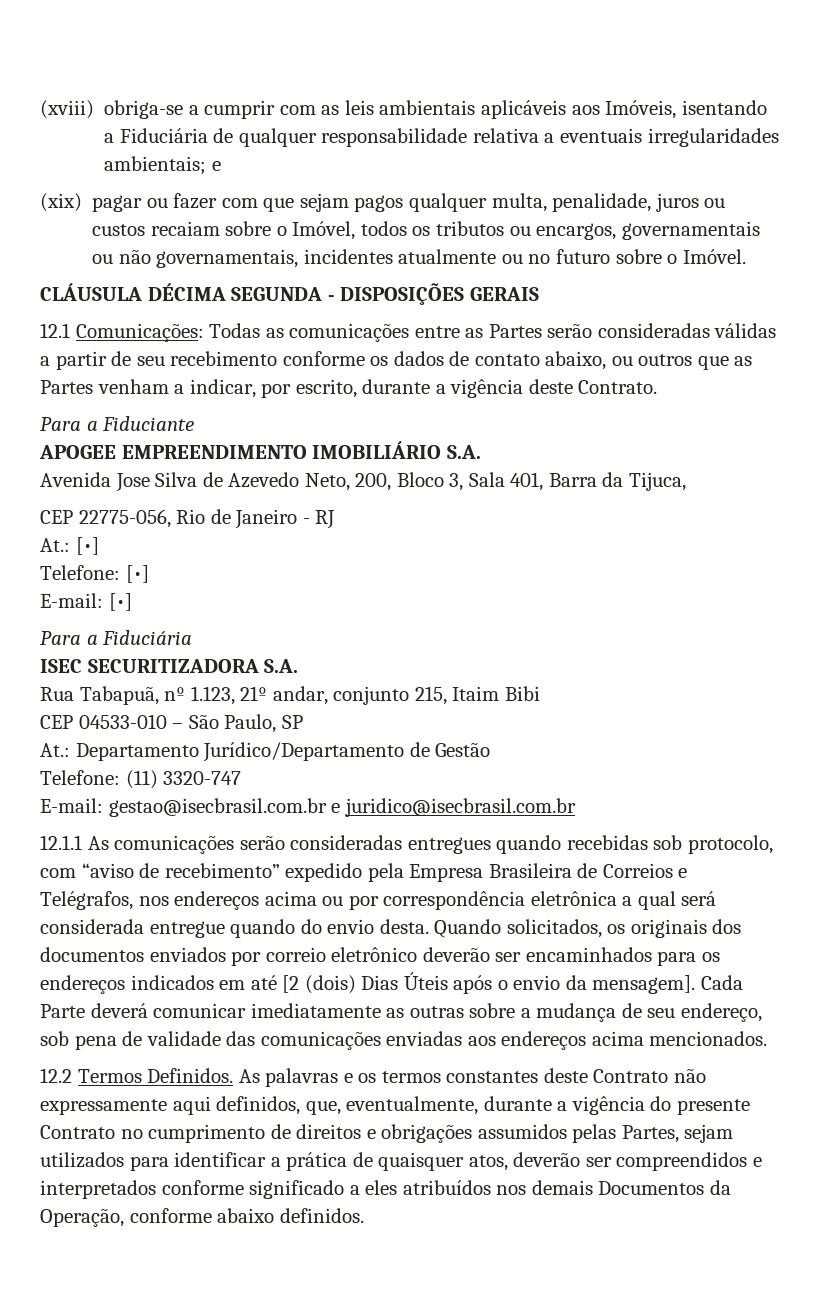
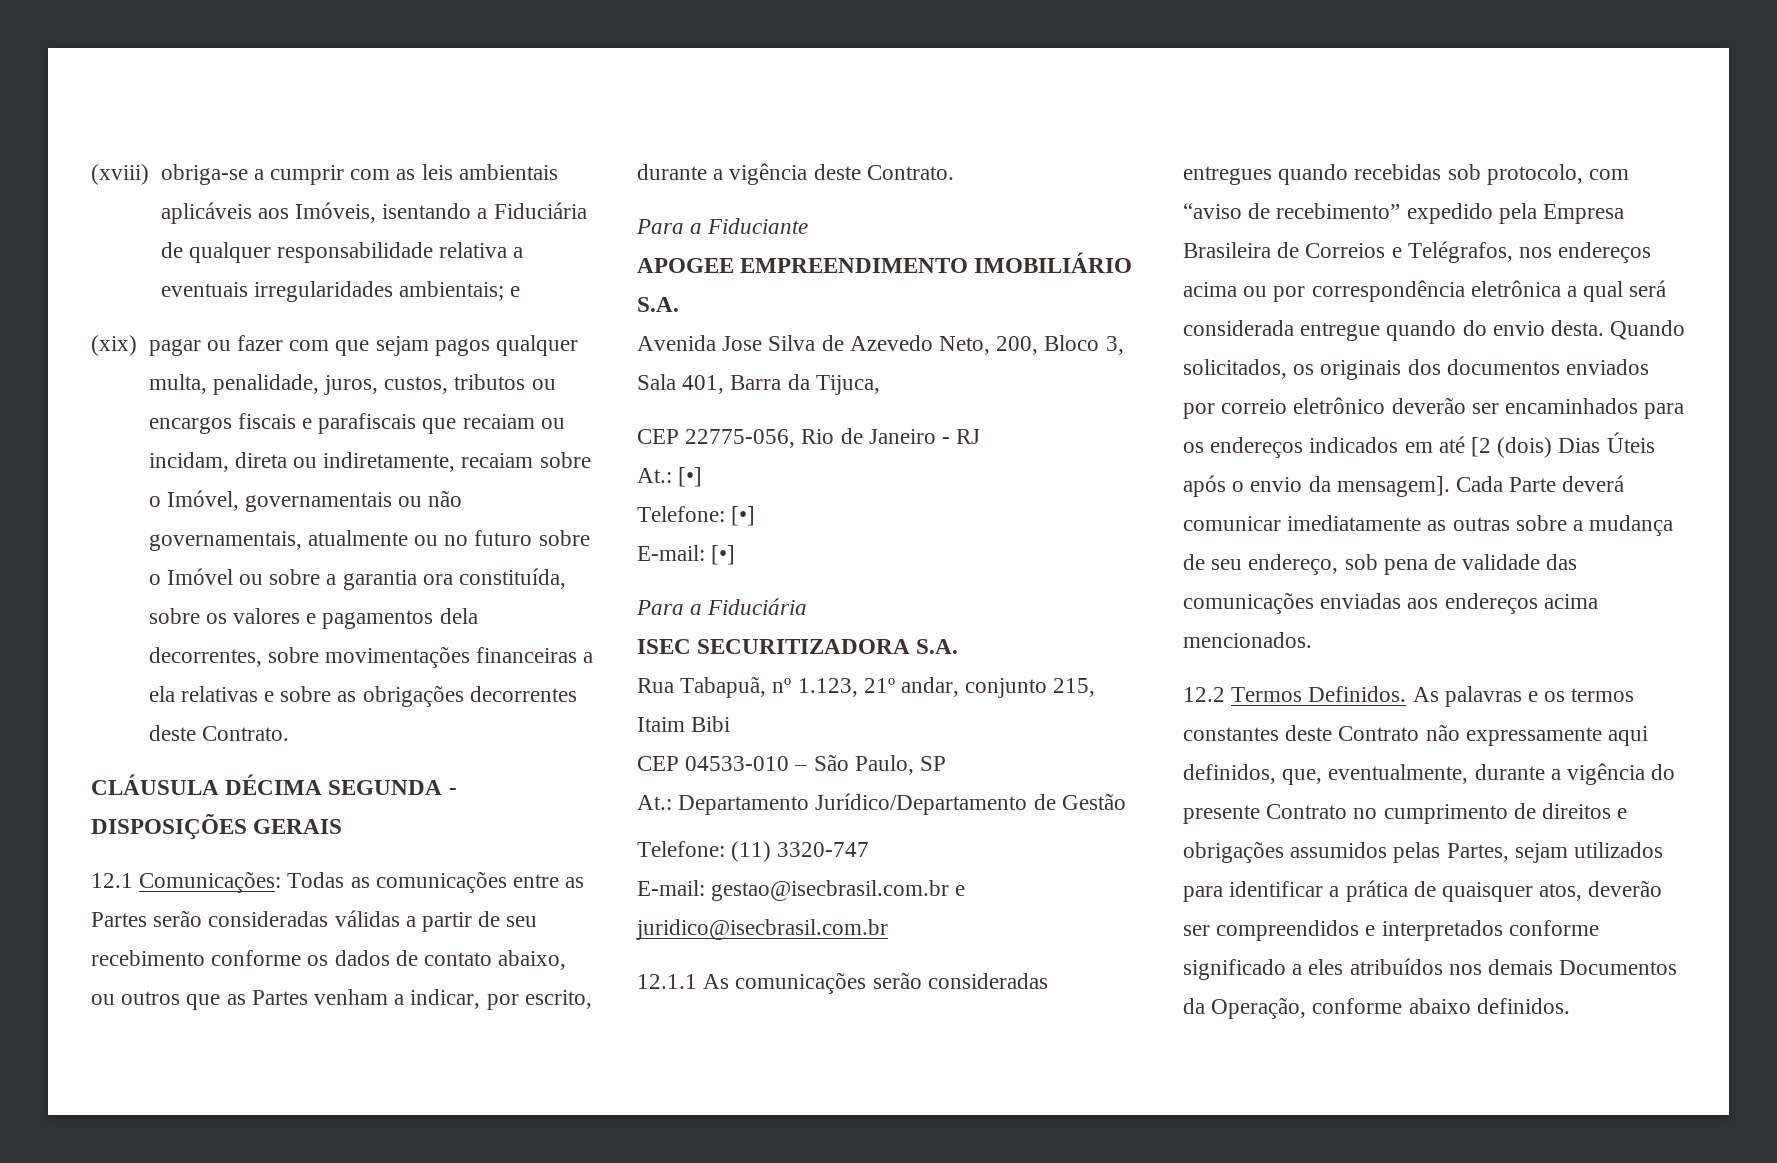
- (xix) pagar ou fazer com que sejam pagos qualquer multa, penalidade, juros ou custos recaiam sobre o Imóvel, todos os tributos ou encargos, governamentais ou não governamentais, incidentes atualmente ou no futuro sobre o Imóvel.
+ (xix) pagar ou fazer com que sejam pagos qualquer multa, penalidade, juros, custos, tributos ou encargos fiscais e parafiscais que recaiam ou incidam, direta ou indiretamente, recaiam sobre o Imóvel, governamentais ou não governamentais, atualmente ou no futuro sobre o Imóvel ou sobre a garantia ora constituída, sobre os valores e pagamentos dela decorrentes, sobre movimentações financeiras a ela relativas e sobre as obrigações decorrentes deste Contrato.

